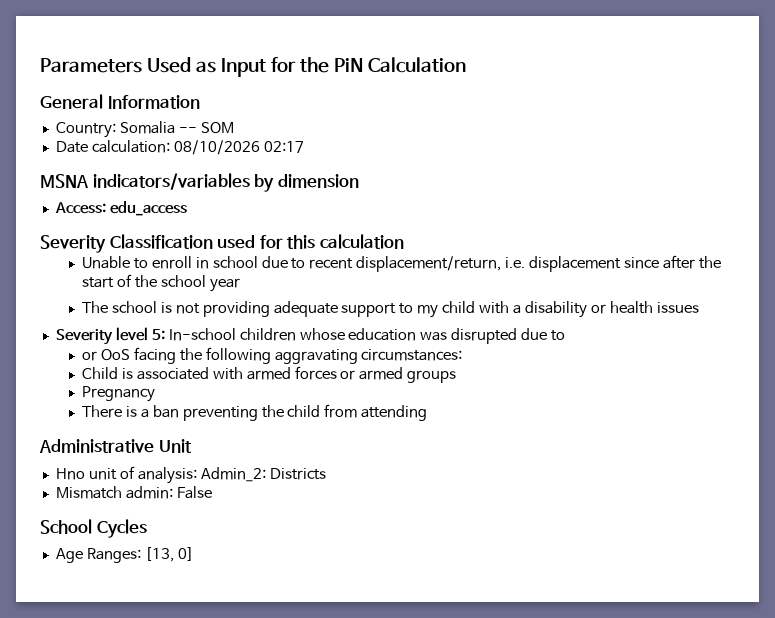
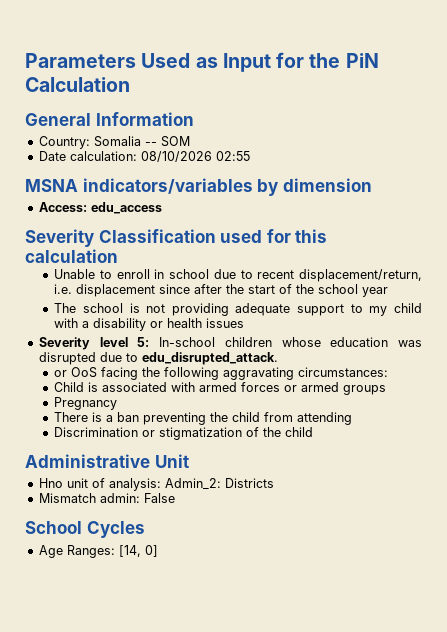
- Date calculation: 08/10/2026 02:17
+ Date calculation: 08/10/2026 02:55
- Severity level 5: In-school children whose education was disrupted due to
+ Severity level 5: In-school children whose education was disrupted due to edu_disrupted_attack.
+ Discrimination or stigmatization of the child
- Age Ranges: [13, 0]
+ Age Ranges: [14, 0]

